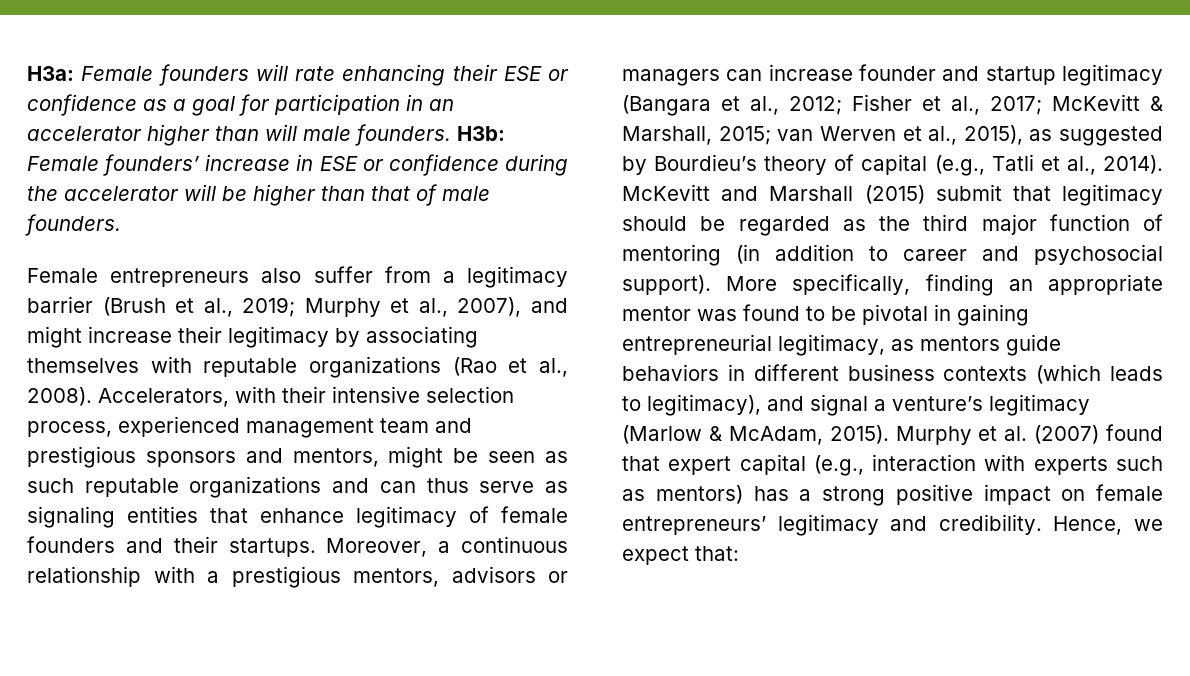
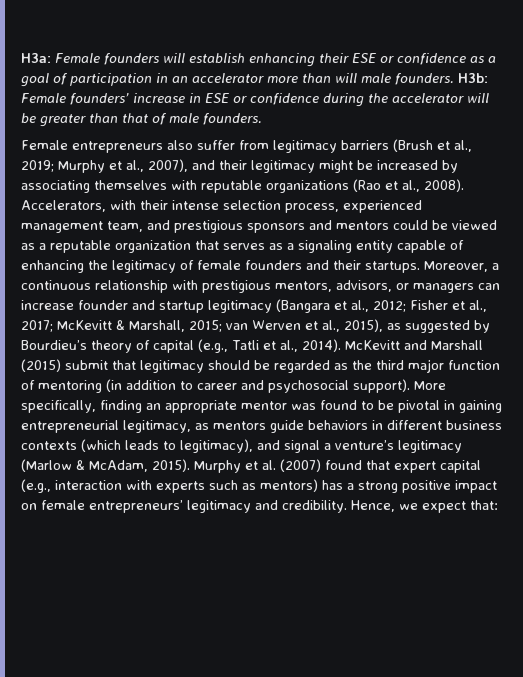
- H3a: Female founders will rate enhancing their ESE or confidence as a goal for participation in an accelerator higher than will male founders.
+ H3a: Female founders will establish enhancing their ESE or confidence as a goal of participation in an accelerator more than will male founders.
- H3b: Female founders’ increase in ESE or confidence during the accelerator will be higher than that of male founders.
+ H3b: Female founders’ increase in ESE or confidence during the accelerator will be greater than that of male founders.
- Female entrepreneurs also suffer from a legitimacy barrier (Brush et al., 2019; Murphy et al., 2007), and might increase their legitimacy by associating themselves with reputable organizations (Rao et al., 2008).
+ Female entrepreneurs also suffer from legitimacy barriers (Brush et al., 2019; Murphy et al., 2007), and their legitimacy might be increased by associating themselves with reputable organizations (Rao et al., 2008).
- Accelerators, with their intensive selection process, experienced management team and prestigious sponsors and mentors, might be seen as such reputable organizations and can thus serve as signaling entities that enhance legitimacy of female founders and their startups.
+ Accelerators, with their intense selection process, experienced management team, and prestigious sponsors and mentors could be viewed as a reputable organization that serves as a signaling entity capable of enhancing the legitimacy of female founders and their startups.
- Moreover, a continuous relationship with a prestigious mentors, advisors or managers can increase founder and startup legitimacy (Bangara et al., 2012; Fisher et al., 2017; McKevitt & Marshall, 2015; van Werven et al., 2015), as suggested by Bourdieu’s theory of capital (e.g., Tatli et al., 2014).
+ Moreover, a continuous relationship with prestigious mentors, advisors, or managers can increase founder and startup legitimacy (Bangara et al., 2012; Fisher et al., 2017; McKevitt & Marshall, 2015; van Werven et al., 2015), as suggested by Bourdieu’s theory of capital (e.g., Tatli et al., 2014).

